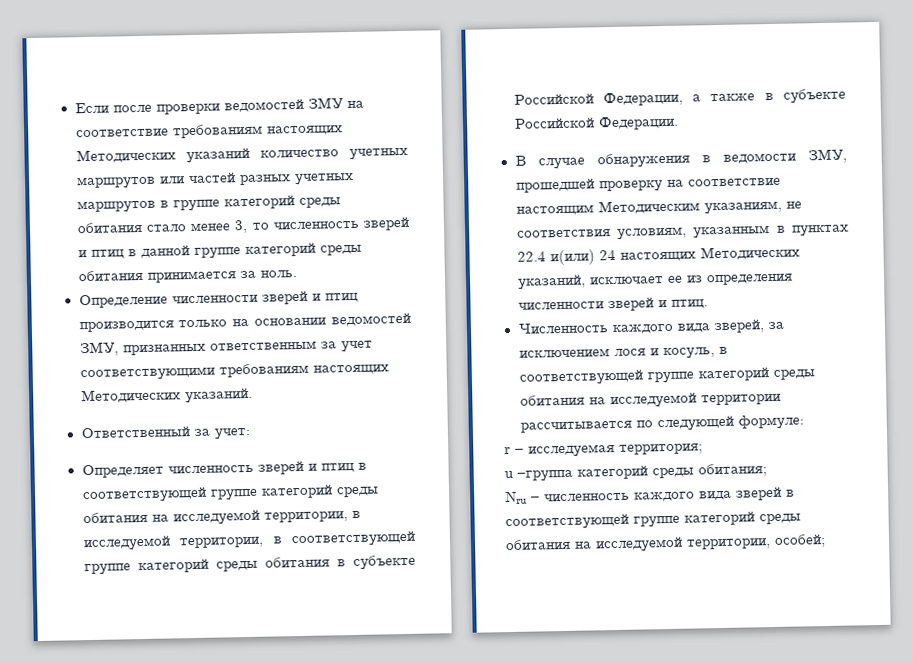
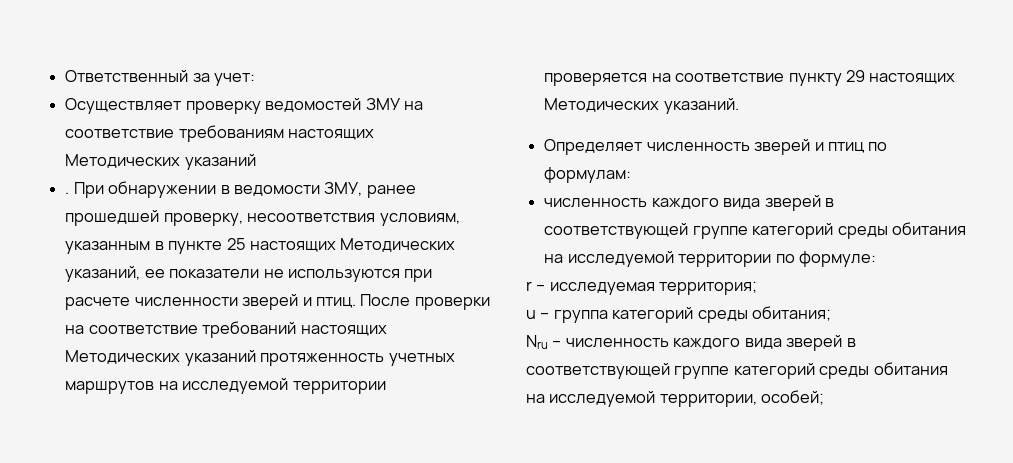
- Если после проверки ведомостей ЗМУ на соответствие требованиям настоящих Методических указаний количество учетных маршрутов или частей разных учетных маршрутов в группе категорий среды обитания стало менее 3, то численность зверей и птиц в данной группе категорий среды обитания принимается за ноль.
- Определение численности зверей и птиц производится только на основании ведомостей ЗМУ, признанных ответственным за учет соответствующими требованиям настоящих Методических указаний.
+ Ответственный за учет:
+ Осуществляет проверку ведомостей ЗМУ на соответствие требованиям настоящих Методических указаний
+ . При обнаружении в ведомости ЗМУ, ранее прошедшей проверку, несоответствия условиям, указанным в пункте 25 настоящих Методических указаний, ее показатели не используются при расчете численности зверей и птиц. После проверки на соответствие требований настоящих Методических указаний протяженность учетных маршрутов на исследуемой территории проверяется на соответствие пункту 29 настоящих Методических указаний.
- Ответственный за учет:
- Определяет численность зверей и птиц в соответствующей группе категорий среды обитания на исследуемой территории, в исследуемой территории, в соответствующей группе категорий среды обитания в субъекте Российской Федерации, а также в субъекте Российской Федерации.
- В случае обнаружения в ведомости ЗМУ, прошедшей проверку на соответствие настоящим Методическим указаниям, не соответствия условиям, указанным в пунктах 22.4 и(или) 24 настоящих Методических указаний, исключает ее из определения численности зверей и птиц.
- Численность каждого вида зверей, за исключением лося и косуль, в соответствующей группе категорий среды обитания на исследуемой территории рассчитывается по следующей формуле:
+ Определяет численность зверей и птиц по формулам:
+ численность каждого вида зверей в соответствующей группе категорий среды обитания на исследуемой территории по формуле:
- u –группа категорий среды обитания;
+ u – группа категорий среды обитания;

